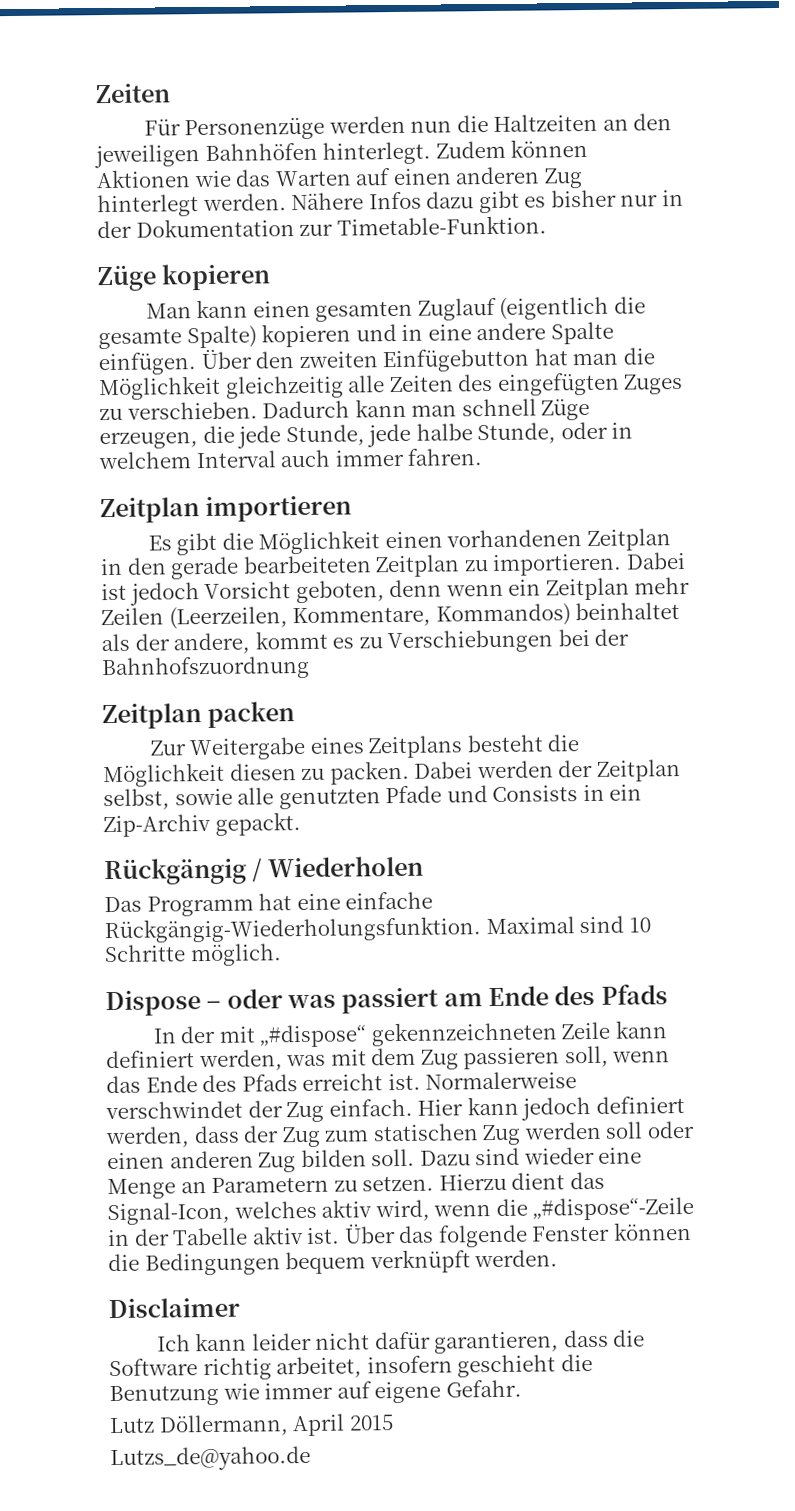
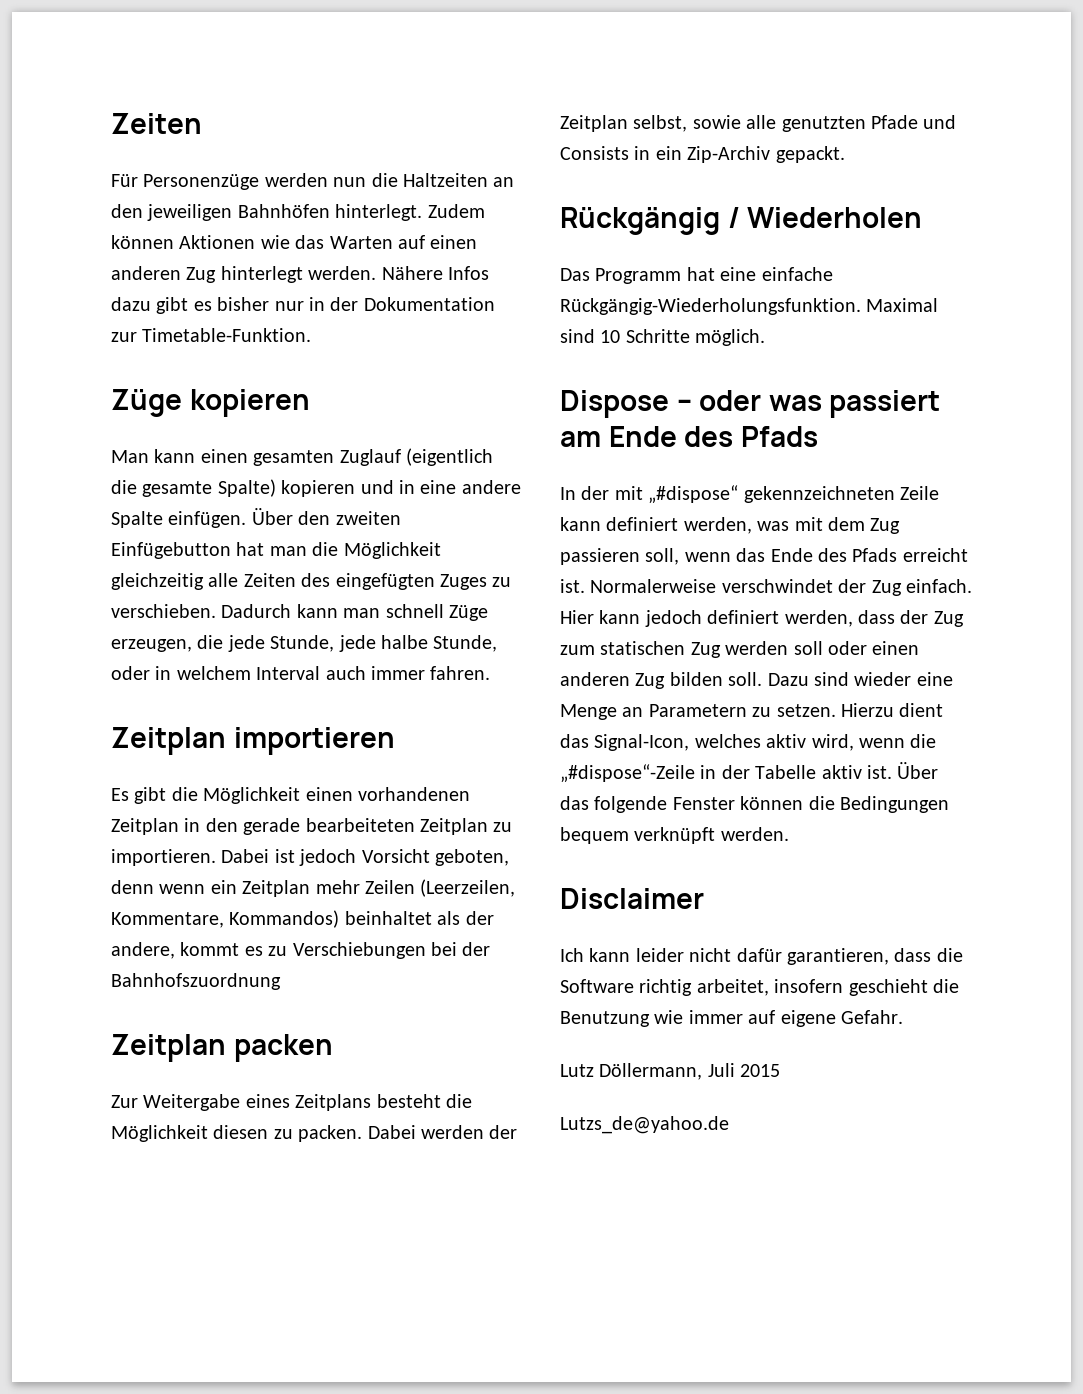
- Lutz Döllermann, April 2015
+ Lutz Döllermann, Juli 2015

